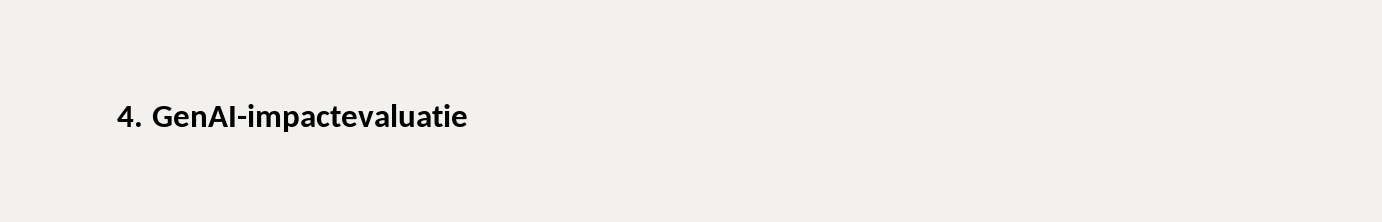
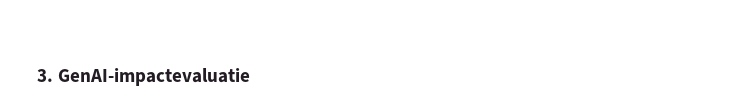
- 4. GenAI-impactevaluatie
+ 3. GenAI-impactevaluatie

